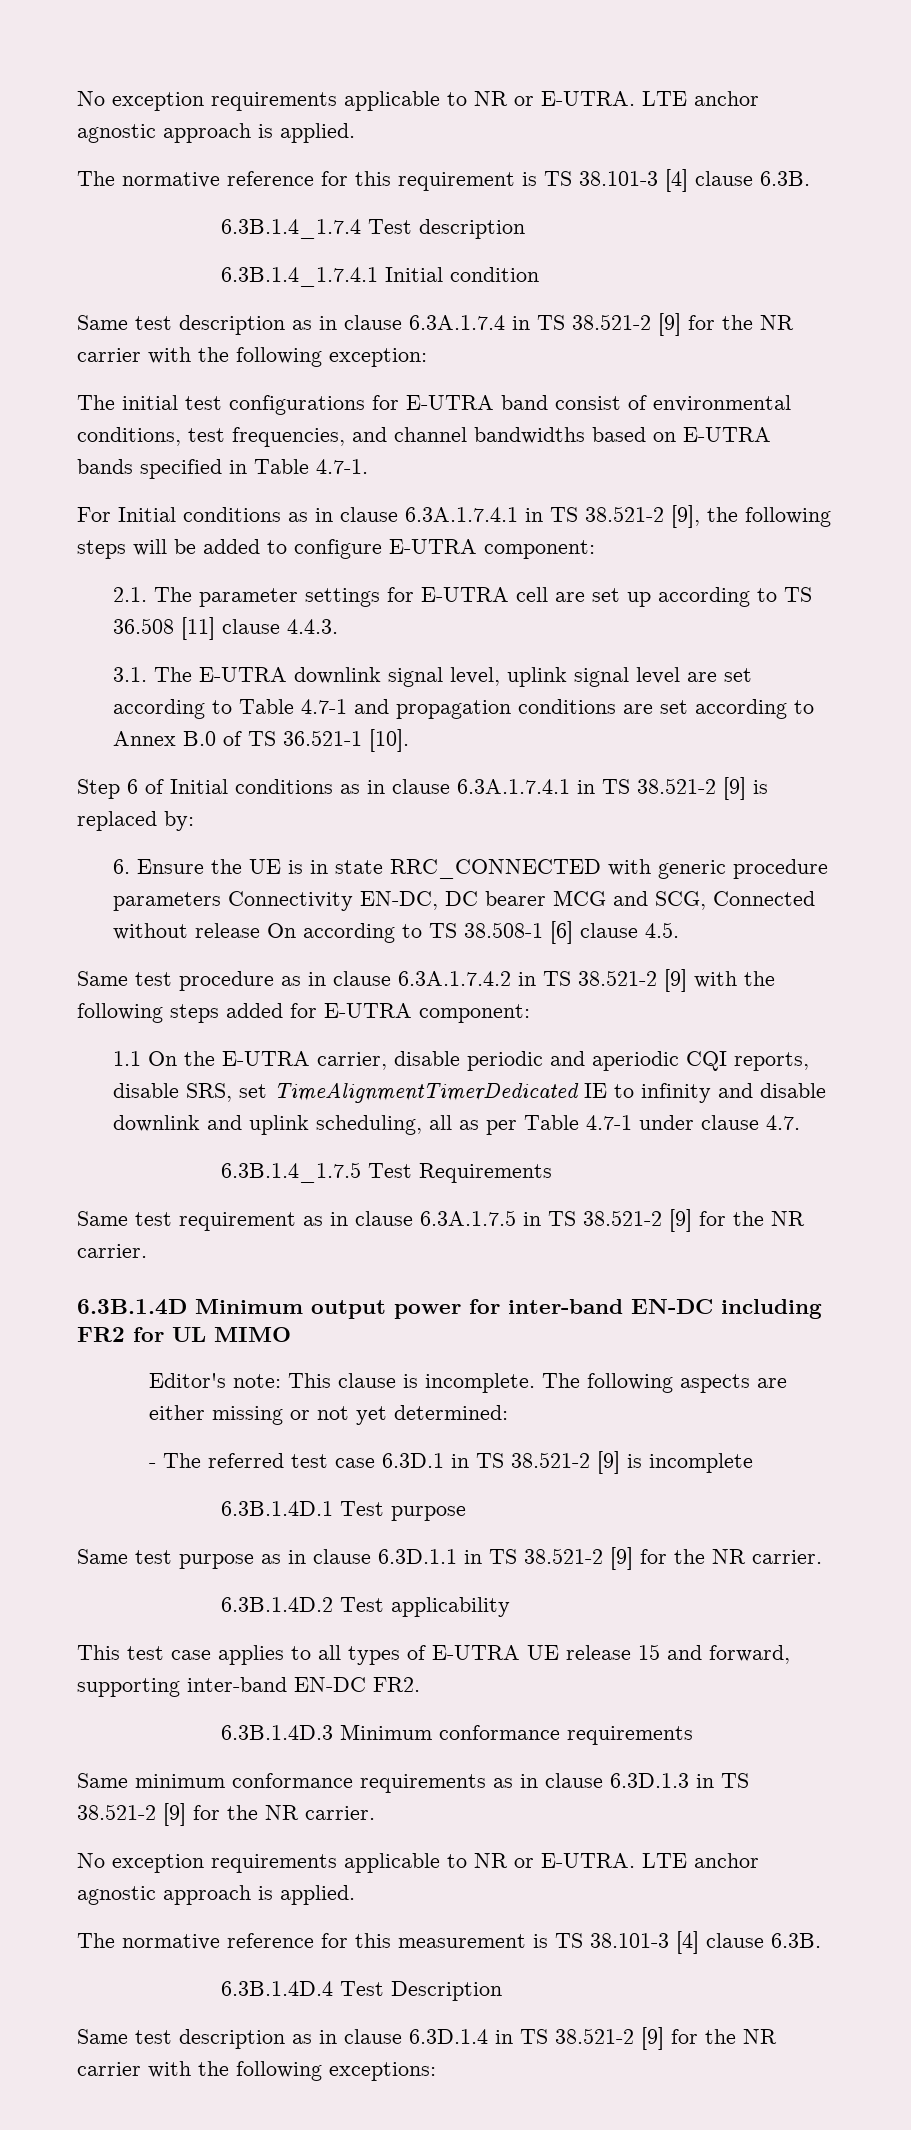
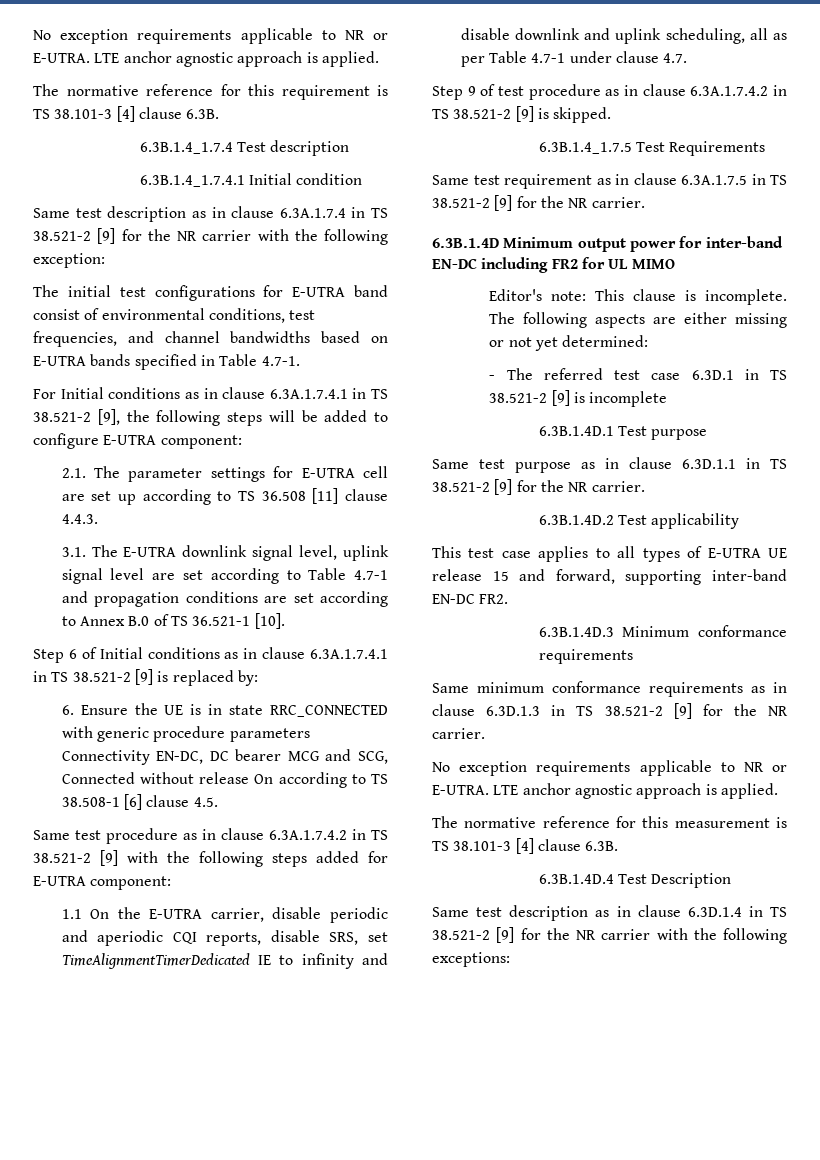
+ Step 9 of test procedure as in clause 6.3A.1.7.4.2 in TS 38.521-2 [9] is skipped.

